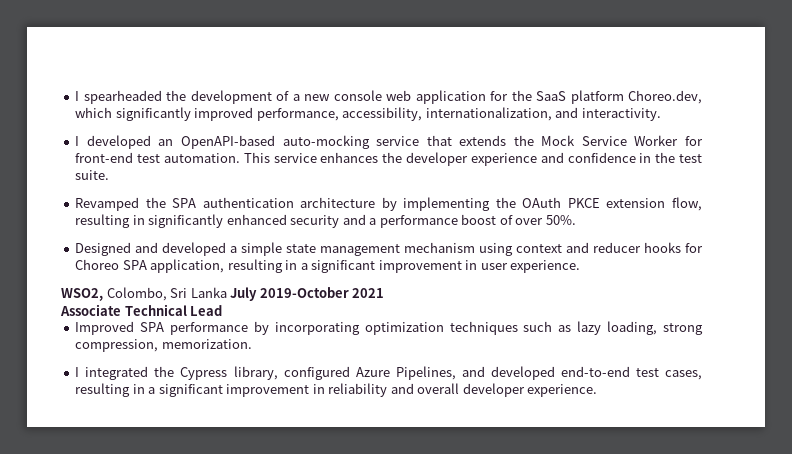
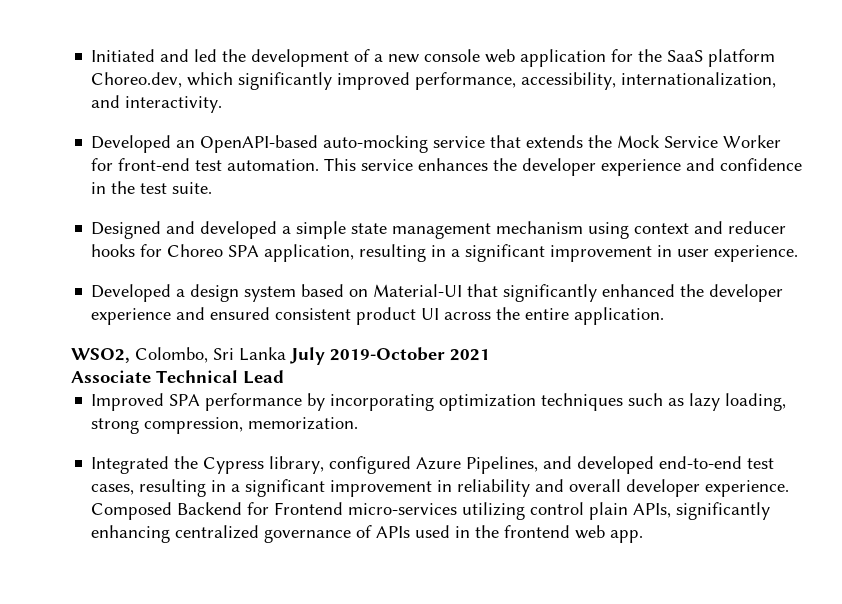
- I spearheaded the development of a new console web application for the SaaS platform Choreo.dev, which significantly improved performance, accessibility, internationalization, and interactivity.
+ Initiated and led the development of a new console web application for the SaaS platform Choreo.dev, which significantly improved performance, accessibility, internationalization, and interactivity.
- I developed an OpenAPI-based auto-mocking service that extends the Mock Service Worker for front-end test automation.
+ Developed an OpenAPI-based auto-mocking service that extends the Mock Service Worker for front-end test automation.
- Revamped the SPA authentication architecture by implementing the OAuth PKCE extension flow, resulting in significantly enhanced security and a performance boost of over 50%.
+ Developed a design system based on Material-UI that significantly enhanced the developer experience and ensured consistent product UI across the entire application.
- I integrated the Cypress library, configured Azure Pipelines, and developed end-to-end test cases, resulting in a significant improvement in reliability and overall developer experience.
+ Integrated the Cypress library, configured Azure Pipelines, and developed end-to-end test cases, resulting in a significant improvement in reliability and overall developer experience.
+ Composed Backend for Frontend micro-services utilizing control plain APIs, significantly enhancing centralized governance of APIs used in the frontend web app.

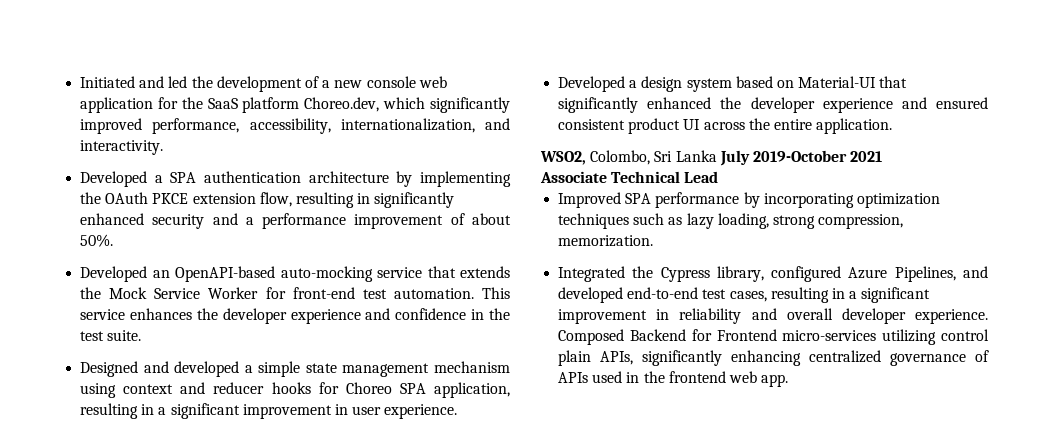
+ Developed a SPA authentication architecture by implementing the OAuth PKCE extension flow, resulting in significantly enhanced security and a performance improvement of about 50%.

